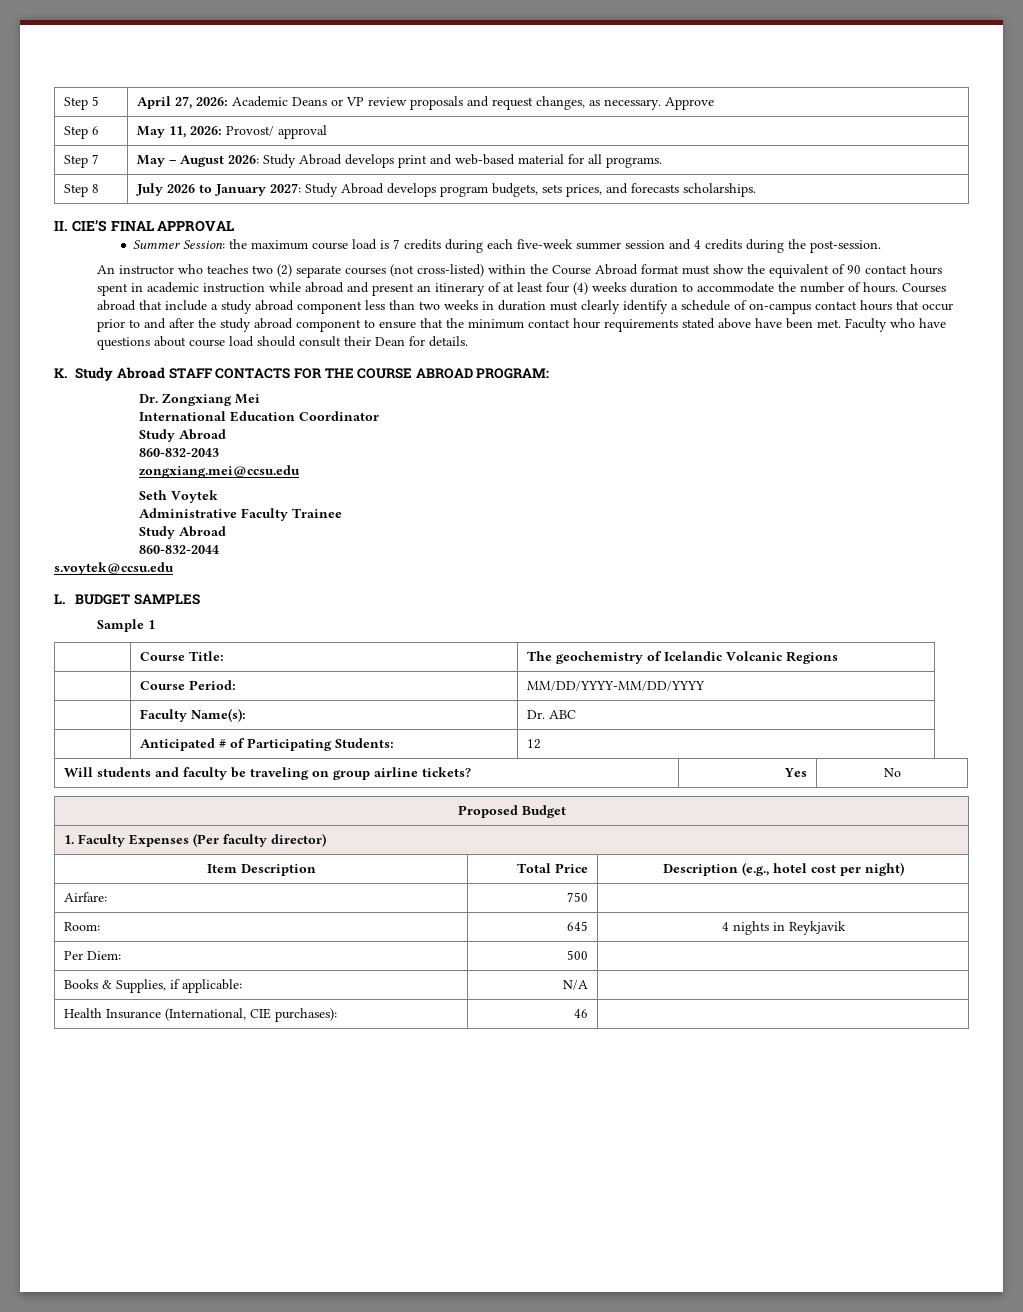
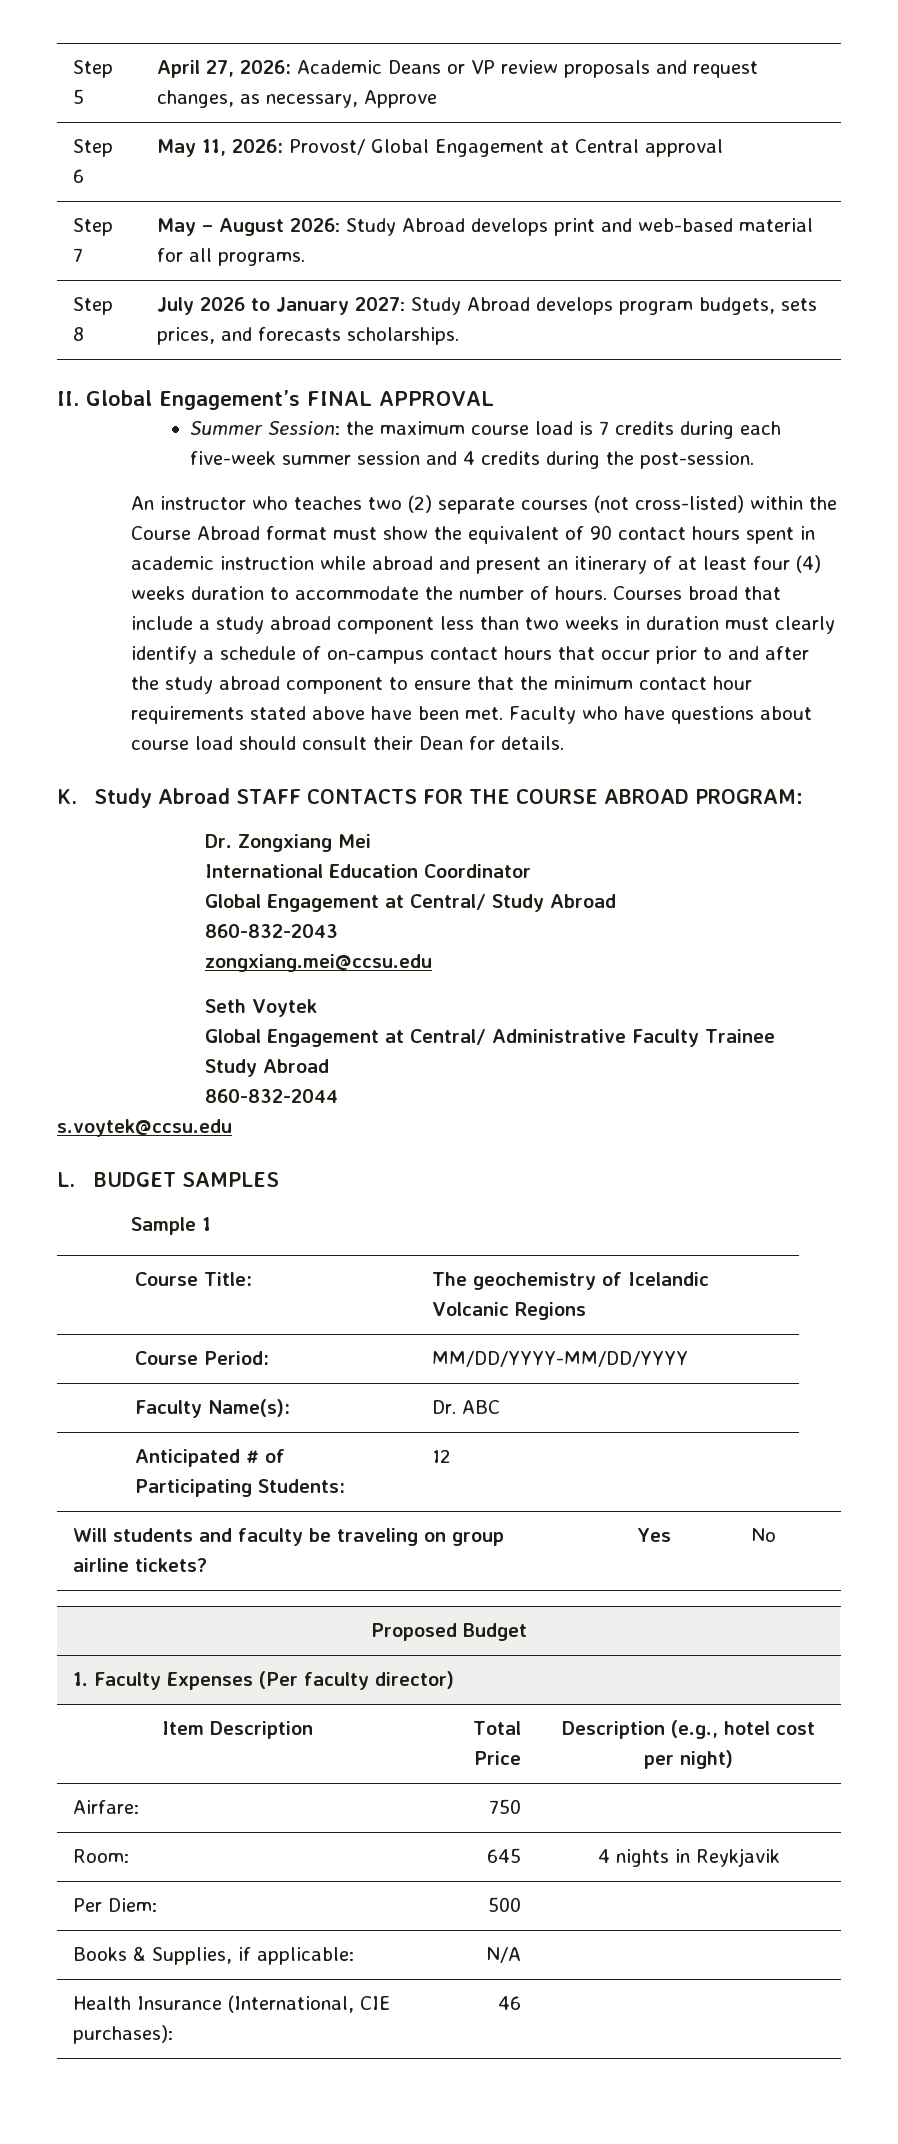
- Step 5 | April 27, 2026: Academic Deans or VP review proposals and request changes, as necessary. Approve
+ Step 5 | April 27, 2026: Academic Deans or VP review proposals and request changes, as necessary, Approve
- Step 6 | May 11, 2026: Provost/ approval
+ Step 6 | May 11, 2026: Provost/ Global Engagement at Central approval
- II. CIE’S FINAL APPROVAL
+ II. Global Engagement’s FINAL APPROVAL
- Courses abroad that include a study abroad component less than two weeks in duration must clearly identify a schedule of on-campus contact hours that occur prior to and after the study abroad component to ensure that the minimum contact hour requirements stated above have been met.
+ Courses broad that include a study abroad component less than two weeks in duration must clearly identify a schedule of on-campus contact hours that occur prior to and after the study abroad component to ensure that the minimum contact hour requirements stated above have been met.
  International Education Coordinator
- Study Abroad
+ Global Engagement at Central/ Study Abroad
- Administrative Faculty Trainee
+ Global Engagement at Central/ Administrative Faculty Trainee

